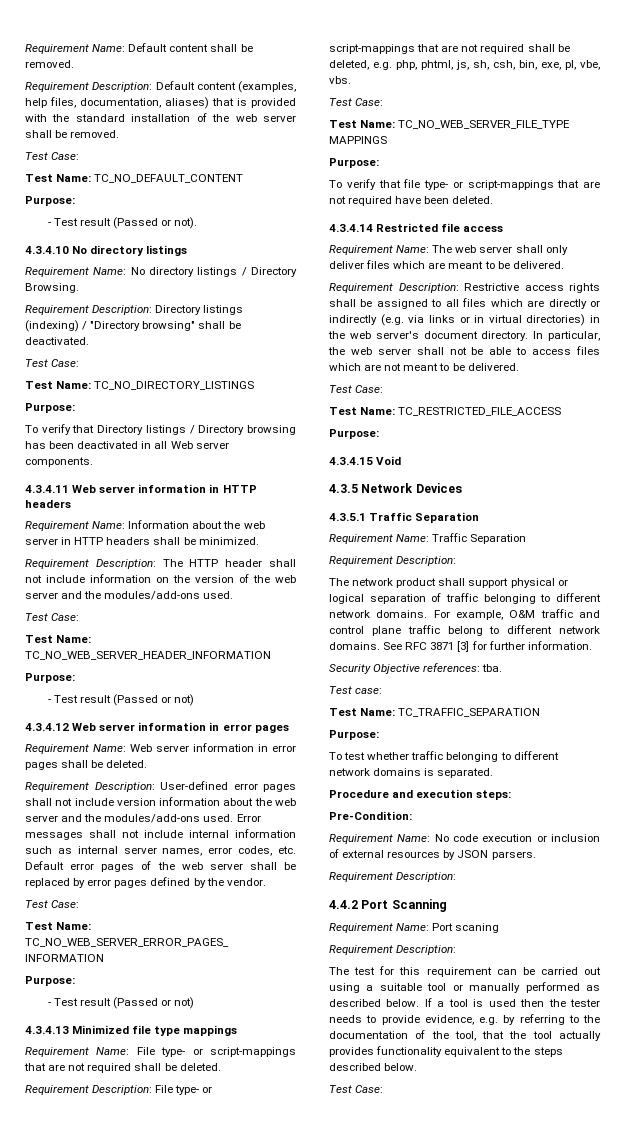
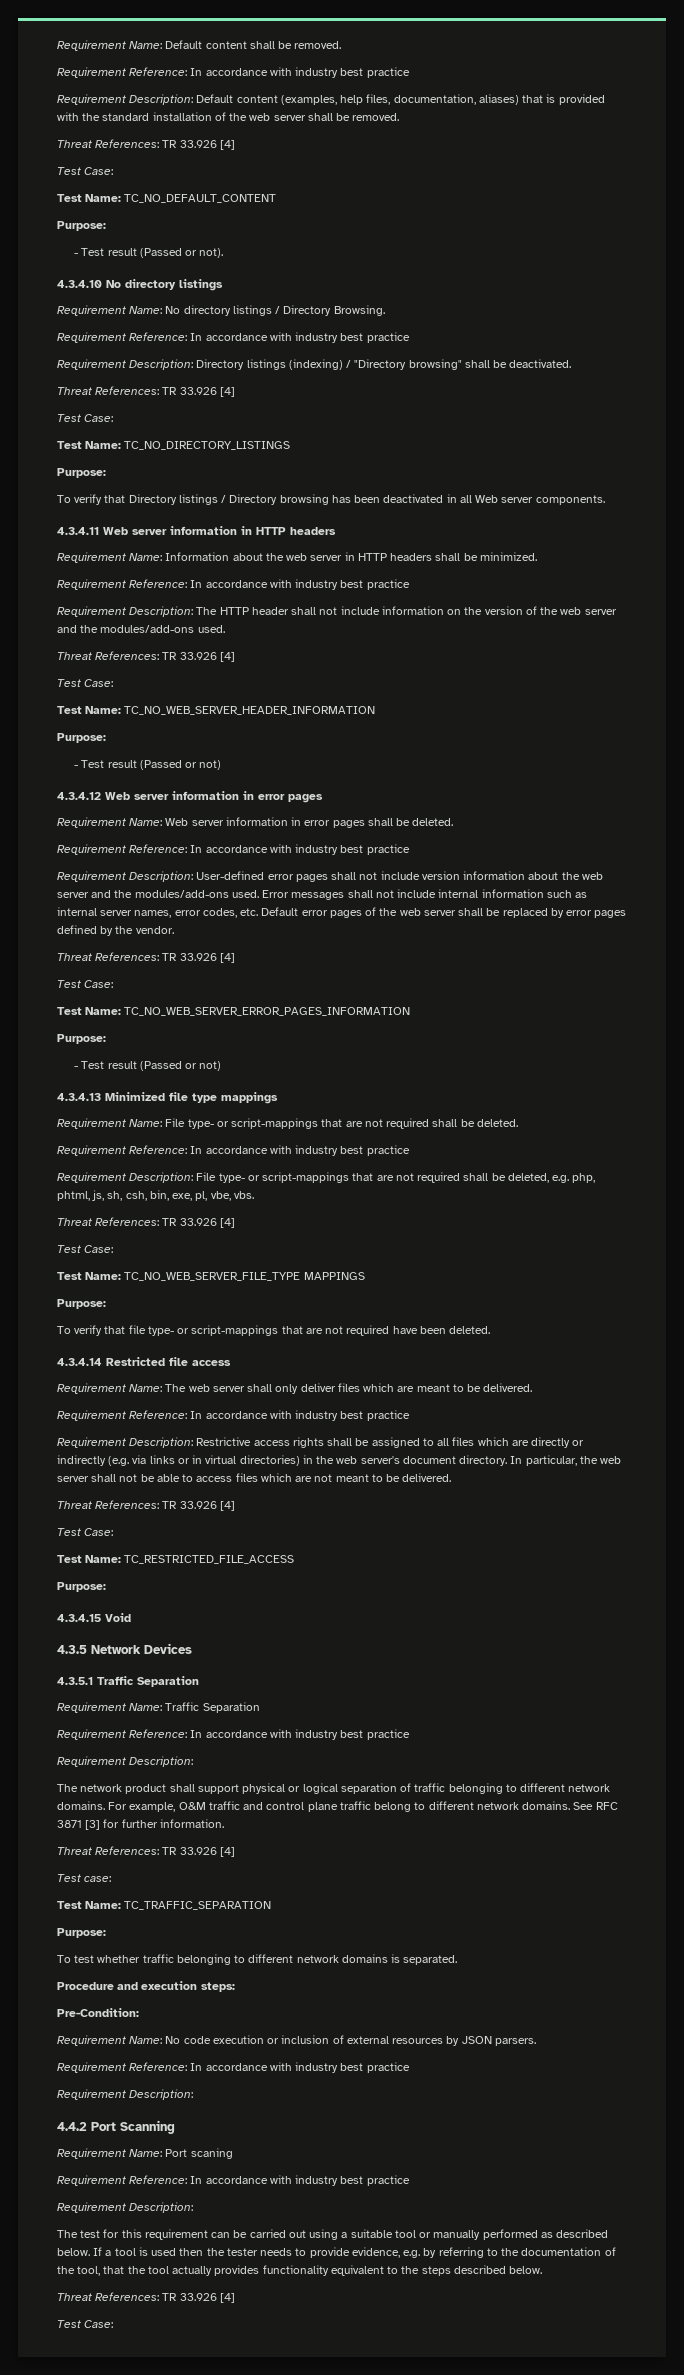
  Requirement Name: Default content shall be removed.
+ Requirement Reference: In accordance with industry best practice
  Requirement Description: Default content (examples, help files, documentation, aliases) that is provided with the standard installation of the web server shall be removed.
+ Threat References: TR 33.926 [4]
  Requirement Name: No directory listings / Directory Browsing.
+ Requirement Reference: In accordance with industry best practice
  Requirement Description: Directory listings (indexing) / "Directory browsing" shall be deactivated.
+ Threat References: TR 33.926 [4]
  Requirement Name: Information about the web server in HTTP headers shall be minimized.
+ Requirement Reference: In accordance with industry best practice
  Requirement Description: The HTTP header shall not include information on the version of the web server and the modules/add-ons used.
+ Threat References: TR 33.926 [4]
  Requirement Name: Web server information in error pages shall be deleted.
+ Requirement Reference: In accordance with industry best practice
  Error messages shall not include internal information such as internal server names, error codes, etc. Default error pages of the web server shall be replaced by error pages defined by the vendor.
+ Threat References: TR 33.926 [4]
  Requirement Name: File type- or script-mappings that are not required shall be deleted.
+ Requirement Reference: In accordance with industry best practice
  Requirement Description: File type- or script-mappings that are not required shall be deleted, e.g. php, phtml, js, sh, csh, bin, exe, pl, vbe, vbs.
+ Threat References: TR 33.926 [4]
  Requirement Name: The web server shall only deliver files which are meant to be delivered.
+ Requirement Reference: In accordance with industry best practice
  In particular, the web server shall not be able to access files which are not meant to be delivered.
+ Threat References: TR 33.926 [4]
  Requirement Name: Traffic Separation
+ Requirement Reference: In accordance with industry best practice
  See RFC 3871 [3] for further information.
- Security Objective references: tba.
+ Threat References: TR 33.926 [4]
  Requirement Name: No code execution or inclusion of external resources by JSON parsers.
+ Requirement Reference: In accordance with industry best practice
  Requirement Name: Port scaning
+ Requirement Reference: In accordance with industry best practice
  If a tool is used then the tester needs to provide evidence, e.g. by referring to the documentation of the tool, that the tool actually provides functionality equivalent to the steps described below.
+ Threat References: TR 33.926 [4]

